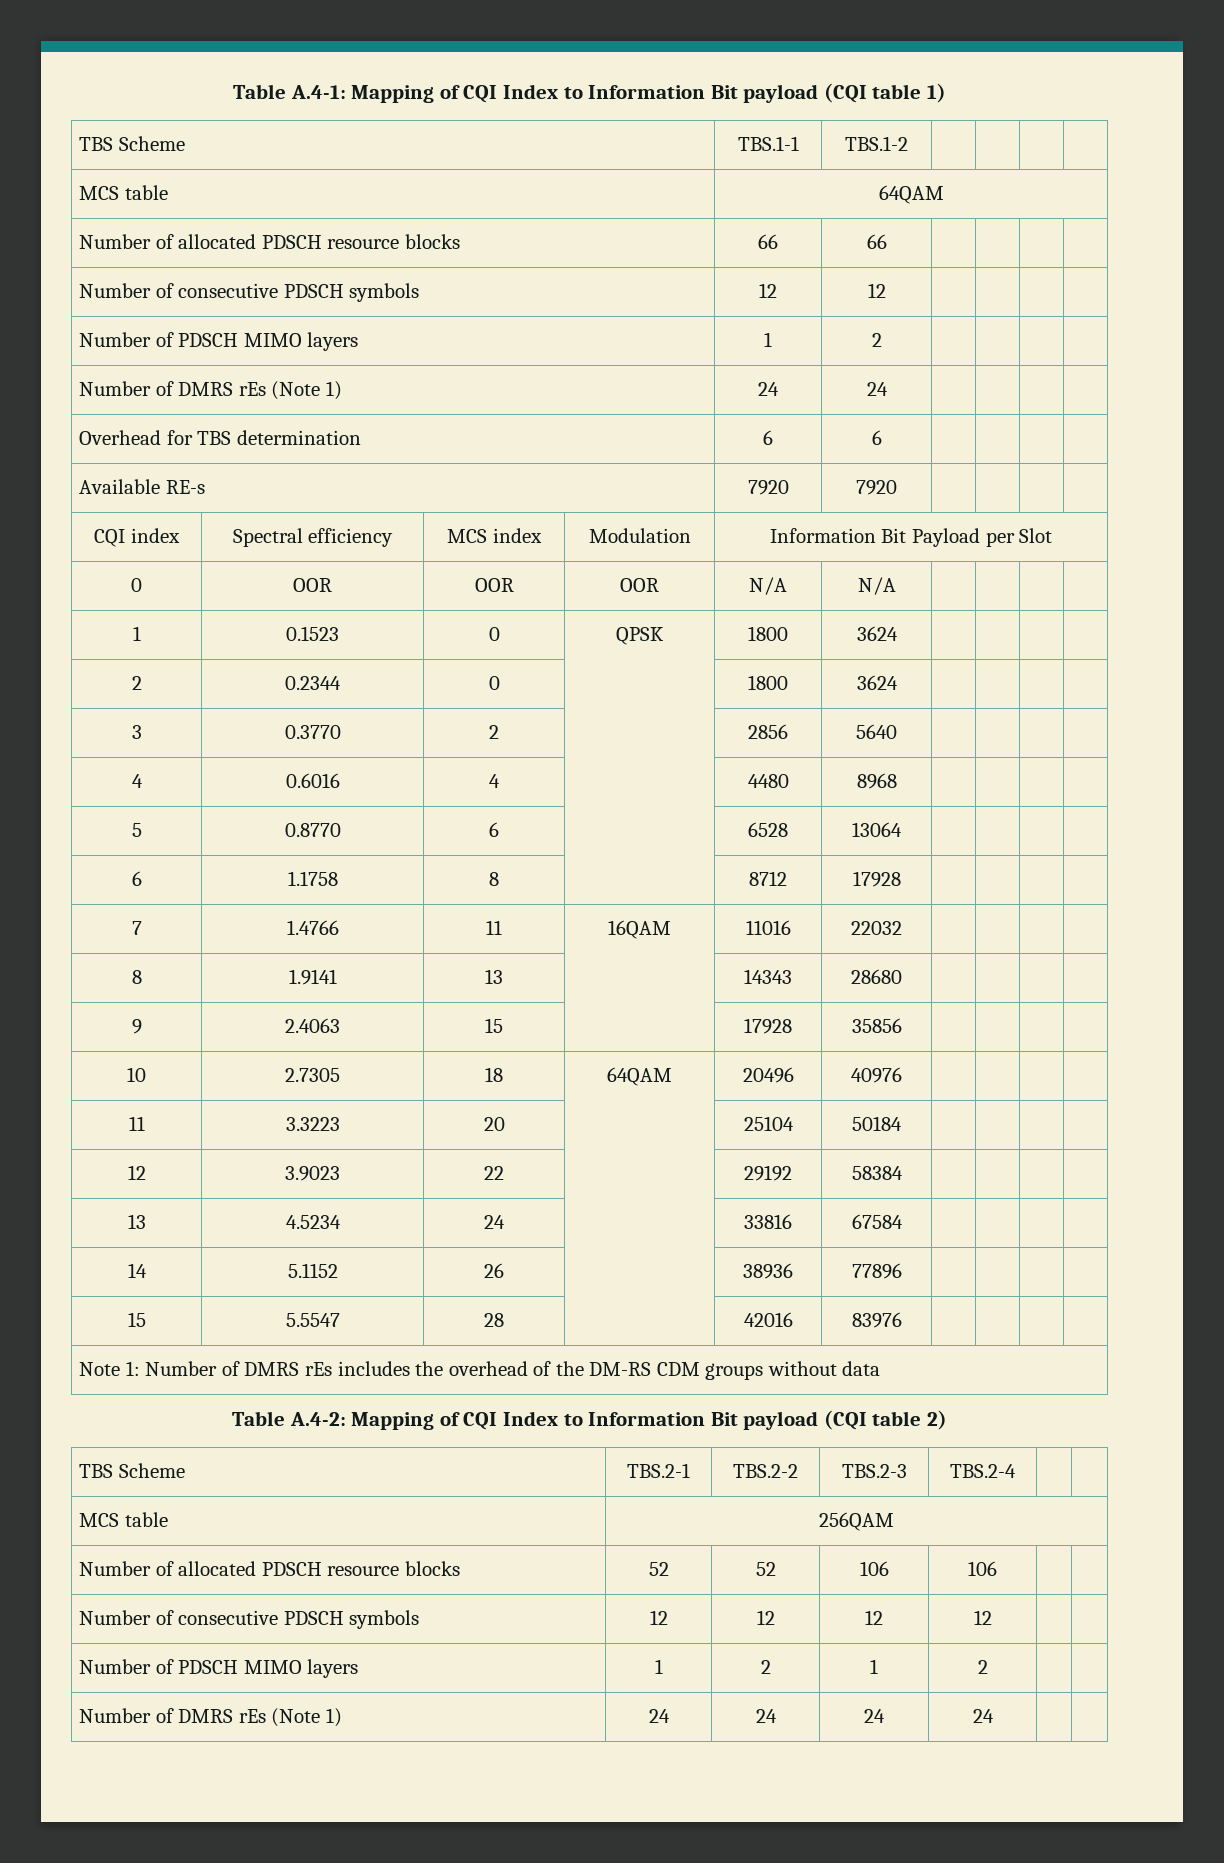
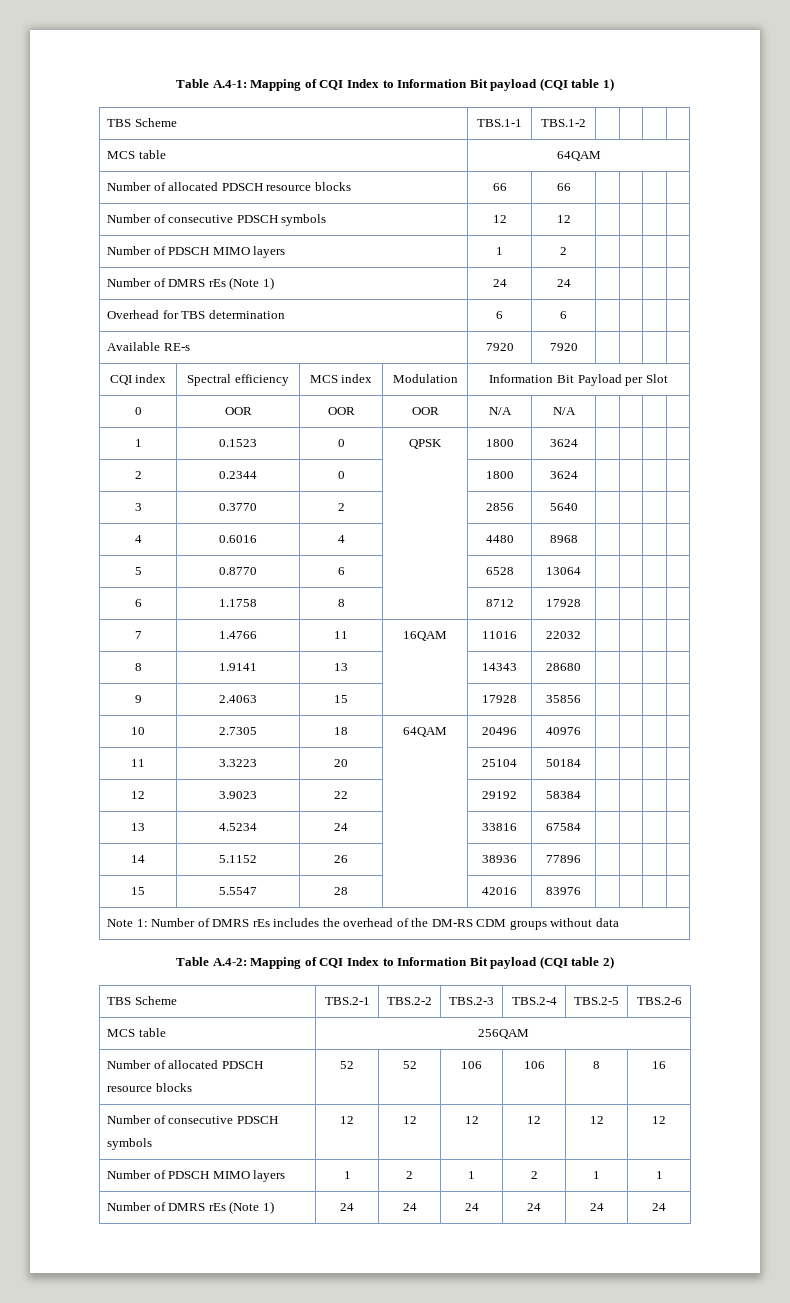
- TBS Scheme | TBS.2-1 | TBS.2-2 | TBS.2-3 | TBS.2-4 | |
+ TBS Scheme | TBS.2-1 | TBS.2-2 | TBS.2-3 | TBS.2-4 | TBS.2-5 | TBS.2-6
- Number of allocated PDSCH resource blocks | 52 | 52 | 106 | 106 | |
+ Number of allocated PDSCH resource blocks | 52 | 52 | 106 | 106 | 8 | 16
- Number of consecutive PDSCH symbols | 12 | 12 | 12 | 12 | |
+ Number of consecutive PDSCH symbols | 12 | 12 | 12 | 12 | 12 | 12
- Number of PDSCH MIMO layers | 1 | 2 | 1 | 2 | |
+ Number of PDSCH MIMO layers | 1 | 2 | 1 | 2 | 1 | 1
- Number of DMRS rEs (Note 1) | 24 | 24 | 24 | 24 | |
+ Number of DMRS rEs (Note 1) | 24 | 24 | 24 | 24 | 24 | 24

